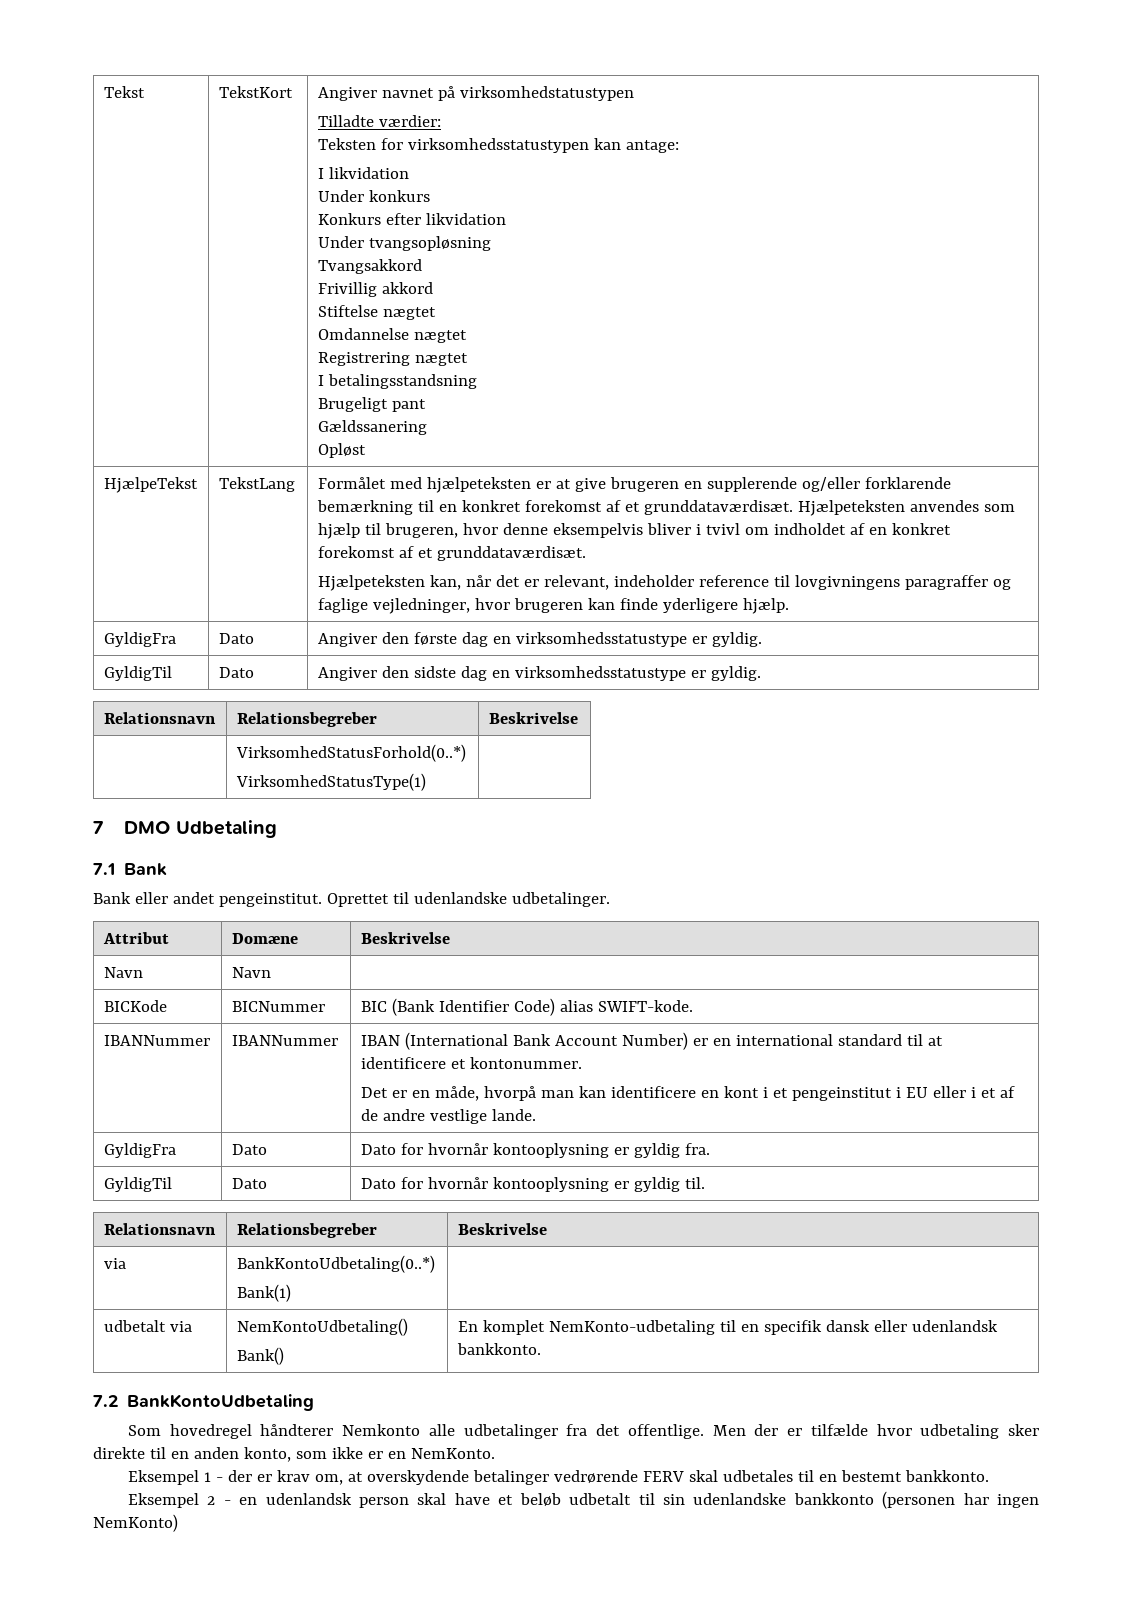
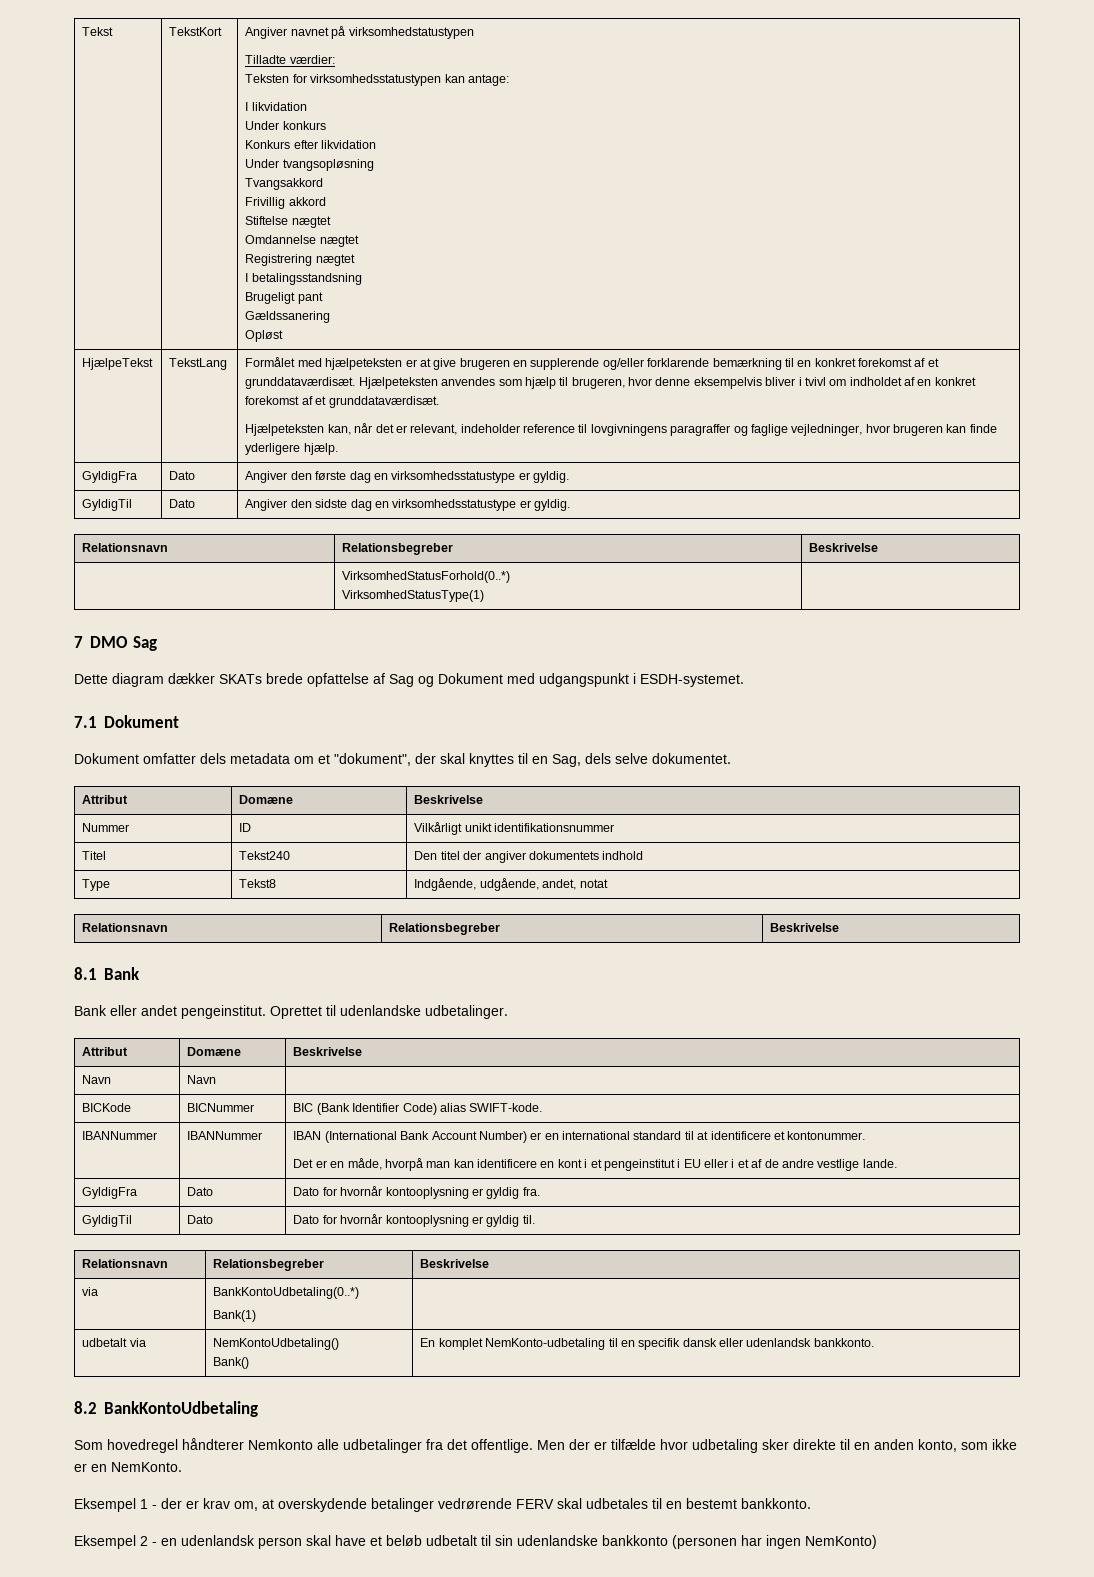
- 7 DMO Udbetaling
- 7.1 Bank
+ 7 DMO Sag
+ Dette diagram dækker SKATs brede opfattelse af Sag og Dokument med udgangspunkt i ESDH-systemet.
+ 7.1 Dokument
+ Dokument omfatter dels metadata om et "dokument", der skal knyttes til en Sag, dels selve dokumentet.
+ Attribut | Domæne | Beskrivelse
+ Nummer | ID | Vilkårligt unikt identifikationsnummer
+ Titel | Tekst240 | Den titel der angiver dokumentets indhold
+ Type | Tekst8 | Indgående, udgående, andet, notat
+ Relationsnavn | Relationsbegreber | Beskrivelse
+ 8.1 Bank
- 7.2 BankKontoUdbetaling
+ 8.2 BankKontoUdbetaling

